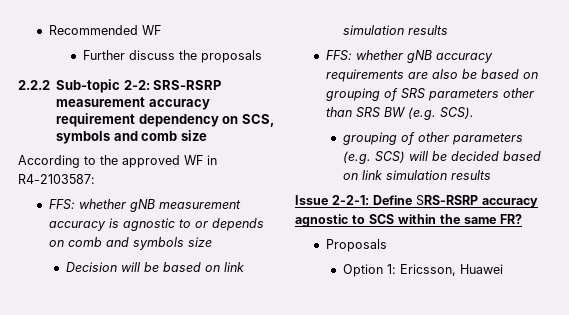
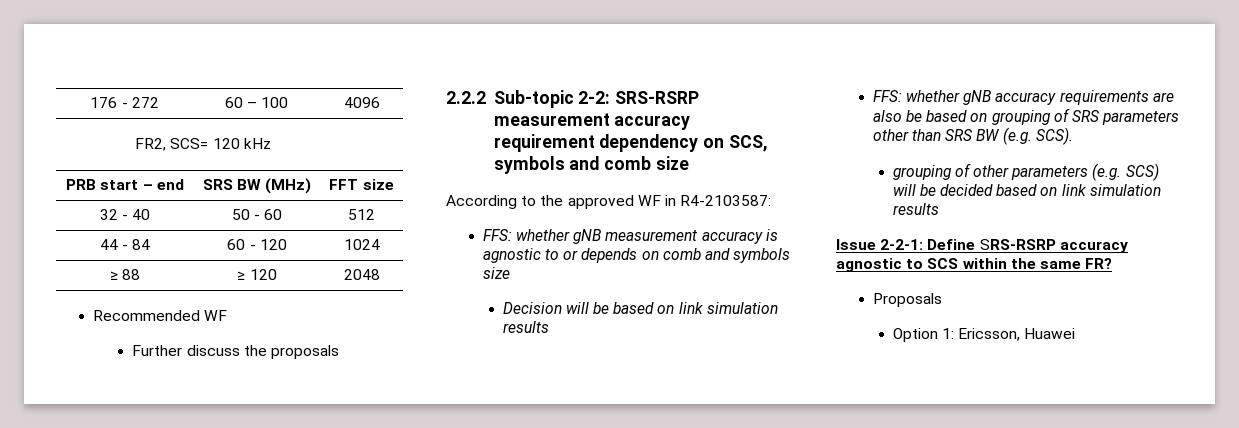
+ 176 - 272 | 60 – 100 | 4096
+ FR2, SCS= 120 kHz
+ PRB start – end | SRS BW (MHz) | FFT size
+ 32 - 40 | 50 - 60 | 512
+ 44 - 84 | 60 - 120 | 1024
+ ≥ 88 | ≥ 120 | 2048

